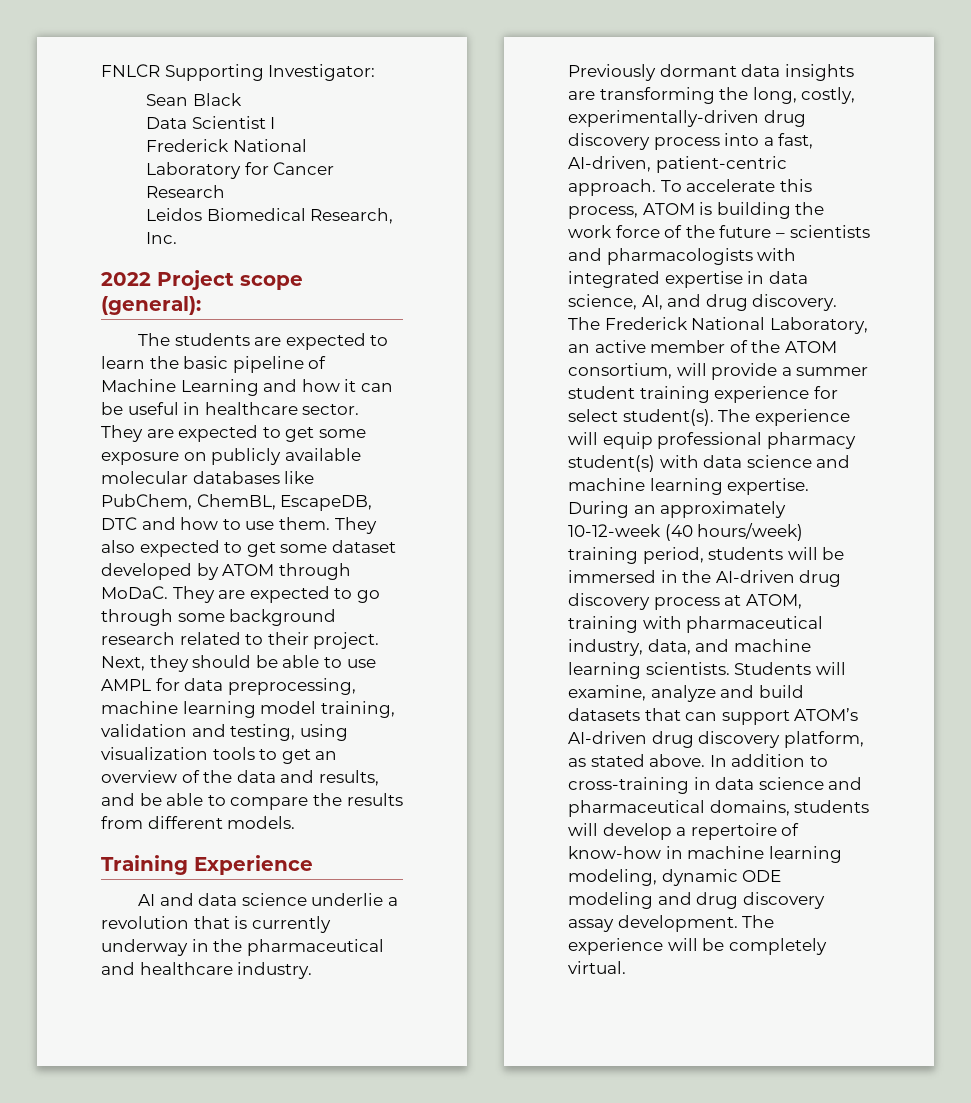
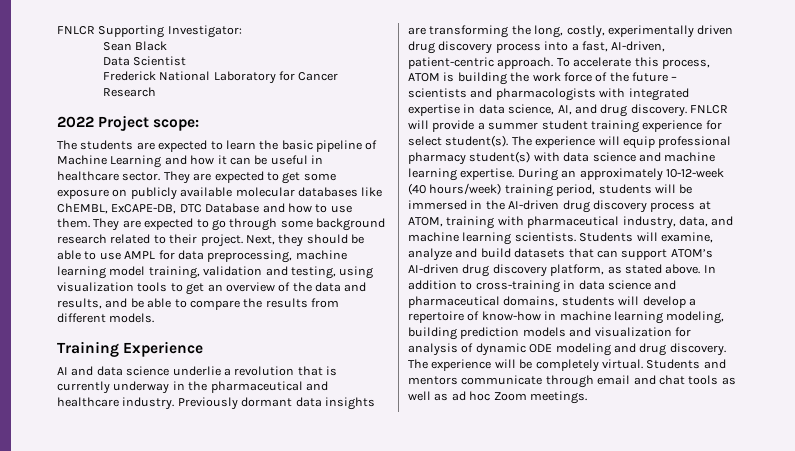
- Data Scientist I
+ Data Scientist
- Leidos Biomedical Research, Inc.
- 2022 Project scope (general):
+ 2022 Project scope:
- They are expected to get some exposure on publicly available molecular databases like PubChem, ChemBL, EscapeDB, DTC and how to use them.
+ They are expected to get some exposure on publicly available molecular databases like ChEMBL, ExCAPE-DB, DTC Database and how to use them.
- They also expected to get some dataset developed by ATOM through MoDaC. They are expected to go through some background research related to their project.
+ They are expected to go through some background research related to their project.
- Previously dormant data insights are transforming the long, costly, experimentally-driven drug discovery process into a fast, AI-driven, patient-centric approach.
+ Previously dormant data insights are transforming the long, costly, experimentally driven drug discovery process into a fast, AI-driven, patient-centric approach.
- The Frederick National Laboratory, an active member of the ATOM consortium, will provide a summer student training experience for select student(s).
+ FNLCR will provide a summer student training experience for select student(s).
- In addition to cross-training in data science and pharmaceutical domains, students will develop a repertoire of know-how in machine learning modeling, dynamic ODE modeling and drug discovery assay development.
+ In addition to cross-training in data science and pharmaceutical domains, students will develop a repertoire of know-how in machine learning modeling, building prediction models and visualization for analysis of dynamic ODE modeling and drug discovery.
+ Students and mentors communicate through email and chat tools as well as ad hoc Zoom meetings.

